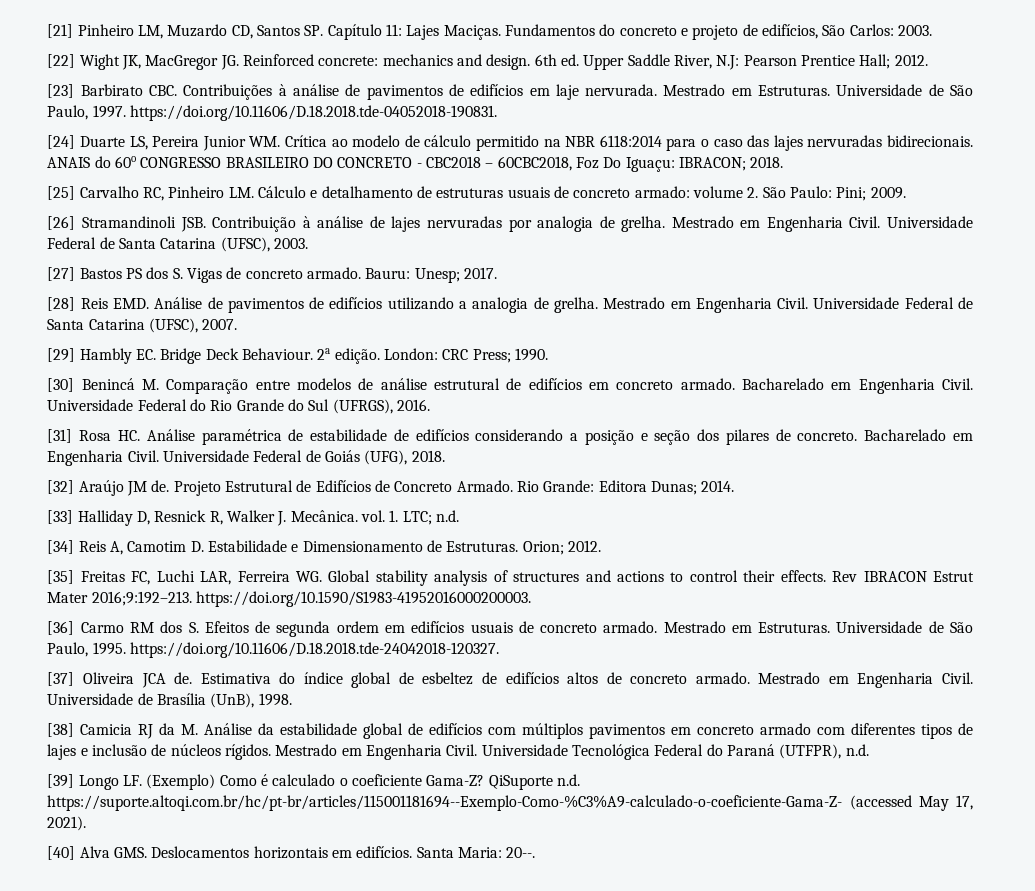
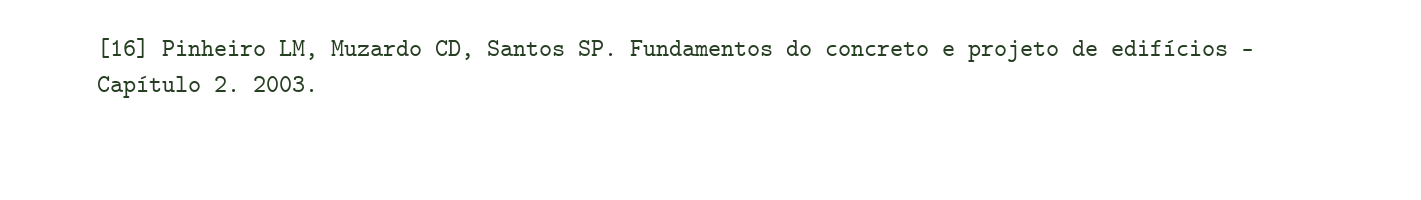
- [21] Pinheiro LM, Muzardo CD, Santos SP. Capítulo 11: Lajes Maciças. Fundamentos do concreto e projeto de edifícios, São Carlos: 2003.
- [22] Wight JK, MacGregor JG. Reinforced concrete: mechanics and design. 6th ed. Upper Saddle River, N.J: Pearson Prentice Hall; 2012.
- [23] Barbirato CBC. Contribuições à análise de pavimentos de edifícios em laje nervurada. Mestrado em Estruturas. Universidade de São Paulo, 1997. https://doi.org/10.11606/D.18.2018.tde-04052018-190831.
- [24] Duarte LS, Pereira Junior WM. Crítica ao modelo de cálculo permitido na NBR 6118:2014 para o caso das lajes nervuradas bidirecionais. ANAIS do 60o CONGRESSO BRASILEIRO DO CONCRETO - CBC2018 – 60CBC2018, Foz Do Iguaçu: IBRACON; 2018.
- [25] Carvalho RC, Pinheiro LM. Cálculo e detalhamento de estruturas usuais de concreto armado: volume 2. São Paulo: Pini; 2009.
- [26] Stramandinoli JSB. Contribuição à análise de lajes nervuradas por analogia de grelha. Mestrado em Engenharia Civil. Universidade Federal de Santa Catarina (UFSC), 2003.
- [27] Bastos PS dos S. Vigas de concreto armado. Bauru: Unesp; 2017.
- [28] Reis EMD. Análise de pavimentos de edifícios utilizando a analogia de grelha. Mestrado em Engenharia Civil. Universidade Federal de Santa Catarina (UFSC), 2007.
- [29] Hambly EC. Bridge Deck Behaviour. 2a edição. London: CRC Press; 1990.
- [30] Benincá M. Comparação entre modelos de análise estrutural de edifícios em concreto armado. Bacharelado em Engenharia Civil. Universidade Federal do Rio Grande do Sul (UFRGS), 2016.
- [31] Rosa HC. Análise paramétrica de estabilidade de edifícios considerando a posição e seção dos pilares de concreto. Bacharelado em Engenharia Civil. Universidade Federal de Goiás (UFG), 2018.
- [32] Araújo JM de. Projeto Estrutural de Edifícios de Concreto Armado. Rio Grande: Editora Dunas; 2014.
- [33] Halliday D, Resnick R, Walker J. Mecânica. vol. 1. LTC; n.d.
- [34] Reis A, Camotim D. Estabilidade e Dimensionamento de Estruturas. Orion; 2012.
- [35] Freitas FC, Luchi LAR, Ferreira WG. Global stability analysis of structures and actions to control their effects. Rev IBRACON Estrut Mater 2016;9:192–213. https://doi.org/10.1590/S1983-41952016000200003.
- [36] Carmo RM dos S. Efeitos de segunda ordem em edifícios usuais de concreto armado. Mestrado em Estruturas. Universidade de São Paulo, 1995. https://doi.org/10.11606/D.18.2018.tde-24042018-120327.
- [37] Oliveira JCA de. Estimativa do índice global de esbeltez de edifícios altos de concreto armado. Mestrado em Engenharia Civil. Universidade de Brasília (UnB), 1998.
- [38] Camicia RJ da M. Análise da estabilidade global de edifícios com múltiplos pavimentos em concreto armado com diferentes tipos de lajes e inclusão de núcleos rígidos. Mestrado em Engenharia Civil. Universidade Tecnológica Federal do Paraná (UTFPR), n.d.
- [39] Longo LF. (Exemplo) Como é calculado o coeficiente Gama-Z? QiSuporte n.d. https://suporte.altoqi.com.br/hc/pt-br/articles/115001181694--Exemplo-Como-%C3%A9-calculado-o-coeficiente-Gama-Z- (accessed May 17, 2021).
- [40] Alva GMS. Deslocamentos horizontais em edifícios. Santa Maria: 20--.
+ [16] Pinheiro LM, Muzardo CD, Santos SP. Fundamentos do concreto e projeto de edifícios - Capítulo 2. 2003.

